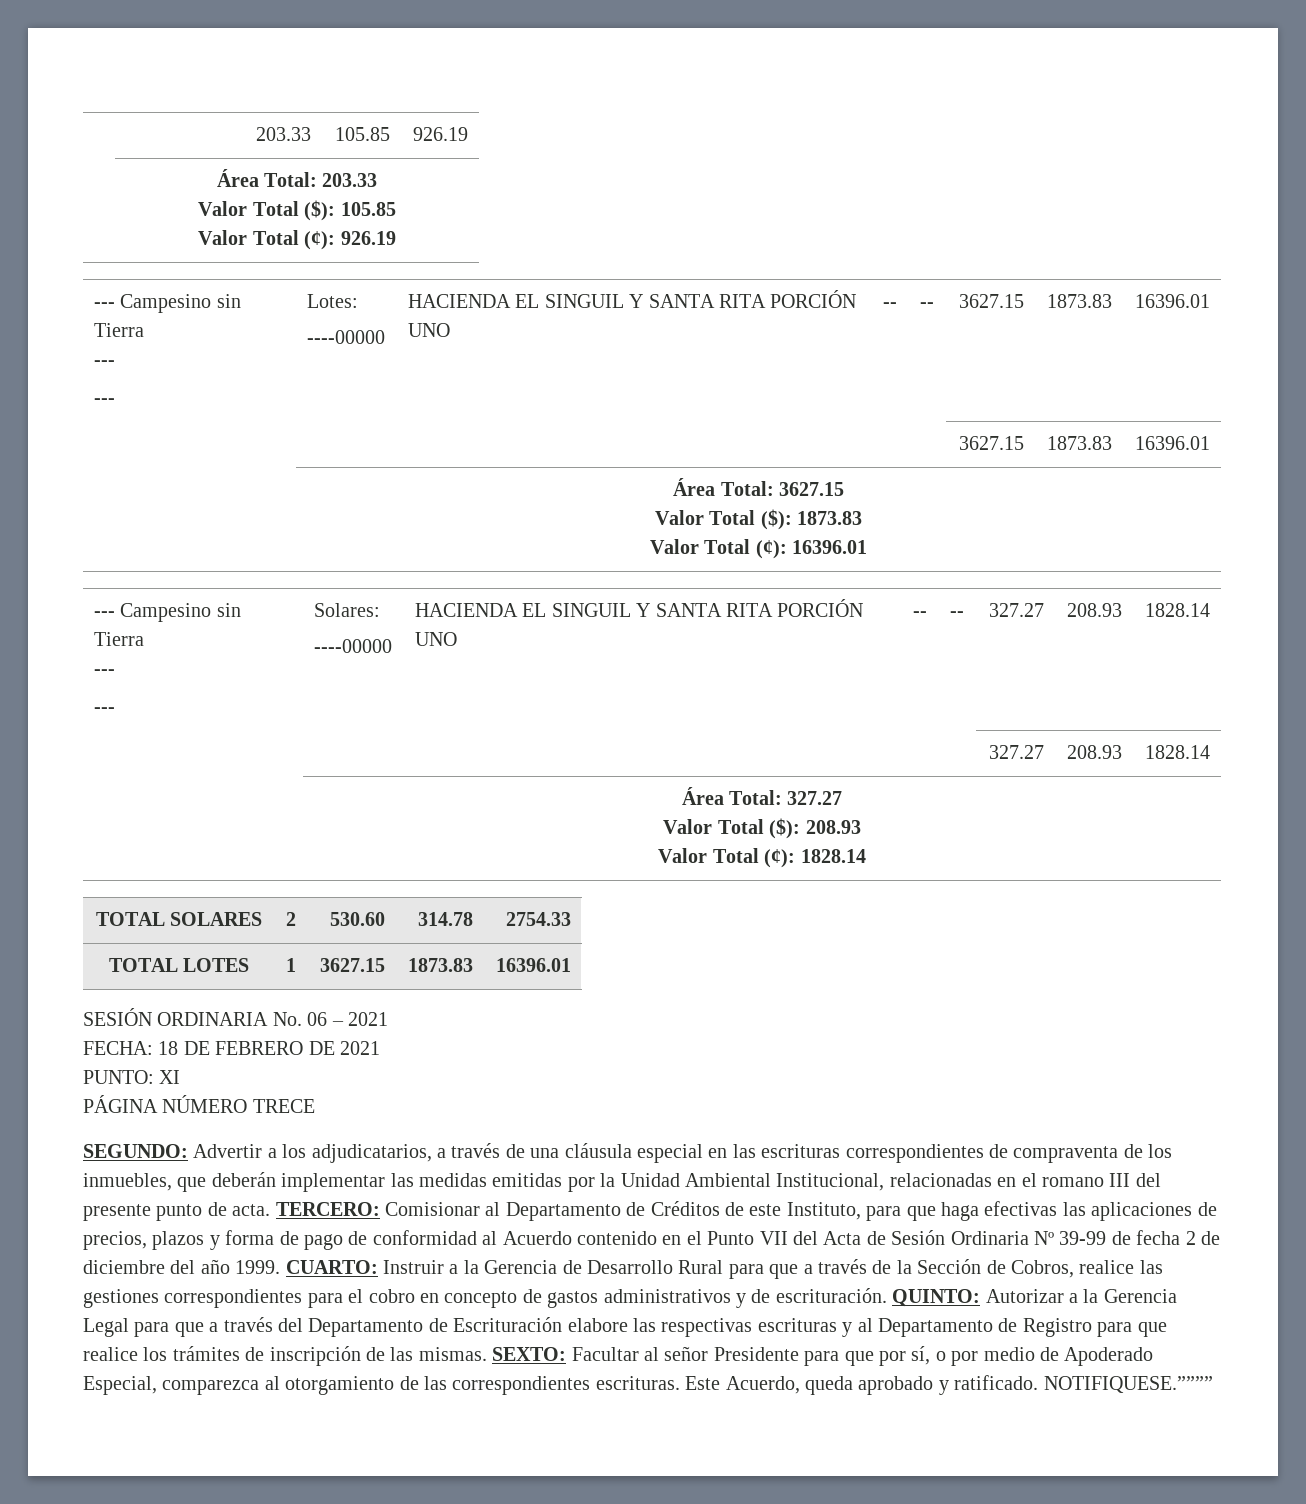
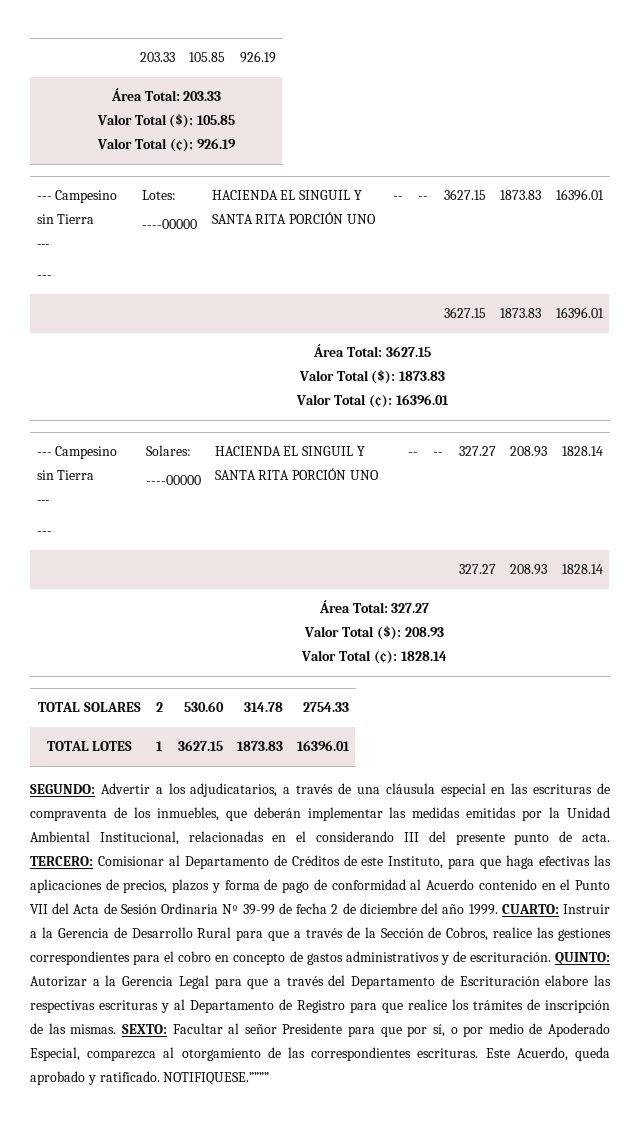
- SESIÓN ORDINARIA No. 06 – 2021
- FECHA: 18 DE FEBRERO DE 2021
- PUNTO: XI
- PÁGINA NÚMERO TRECE
- SEGUNDO: Advertir a los adjudicatarios, a través de una cláusula especial en las escrituras correspondientes de compraventa de los inmuebles, que deberán implementar las medidas emitidas por la Unidad Ambiental Institucional, relacionadas en el romano III del presente punto de acta.
+ SEGUNDO: Advertir a los adjudicatarios, a través de una cláusula especial en las escrituras de compraventa de los inmuebles, que deberán implementar las medidas emitidas por la Unidad Ambiental Institucional, relacionadas en el considerando III del presente punto de acta.

